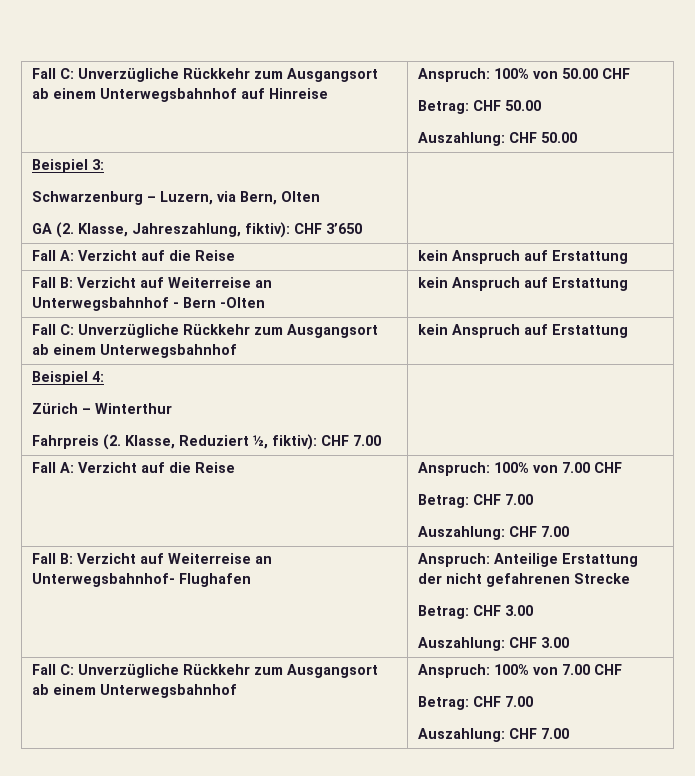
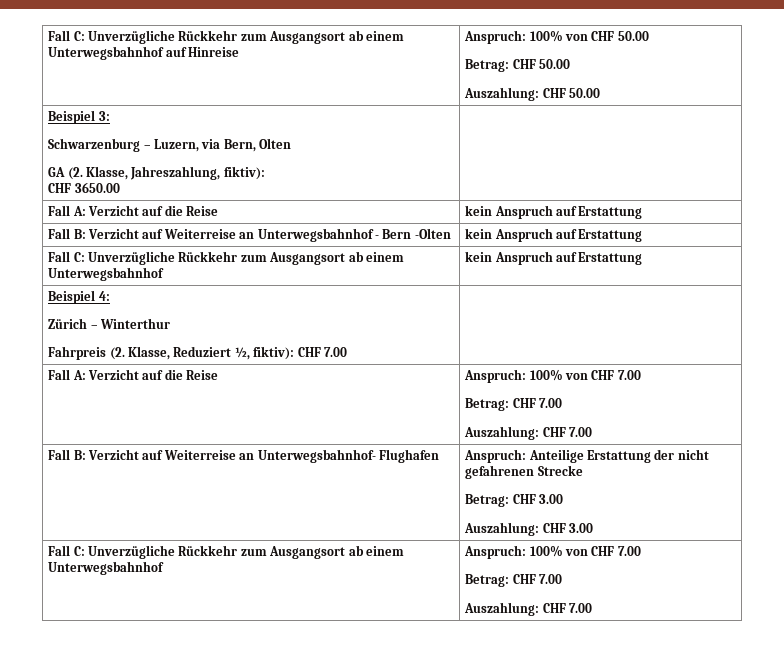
- Fall C: Unverzügliche Rückkehr zum Ausgangsort ab einem Unterwegsbahnhof auf Hinreise | Anspruch: 100% von 50.00 CHF
+ Fall C: Unverzügliche Rückkehr zum Ausgangsort ab einem Unterwegsbahnhof auf Hinreise | Anspruch: 100% von CHF 50.00
  Beispiel 3:
  Schwarzenburg – Luzern, via Bern, Olten
- GA (2. Klasse, Jahreszahlung, fiktiv): CHF 3’650 |
+ GA (2. Klasse, Jahreszahlung, fiktiv):
+ CHF 3650.00 |
- Fall A: Verzicht auf die Reise | Anspruch: 100% von 7.00 CHF
+ Fall A: Verzicht auf die Reise | Anspruch: 100% von CHF 7.00
- Fall C: Unverzügliche Rückkehr zum Ausgangsort ab einem Unterwegsbahnhof | Anspruch: 100% von 7.00 CHF
+ Fall C: Unverzügliche Rückkehr zum Ausgangsort ab einem Unterwegsbahnhof | Anspruch: 100% von CHF 7.00

